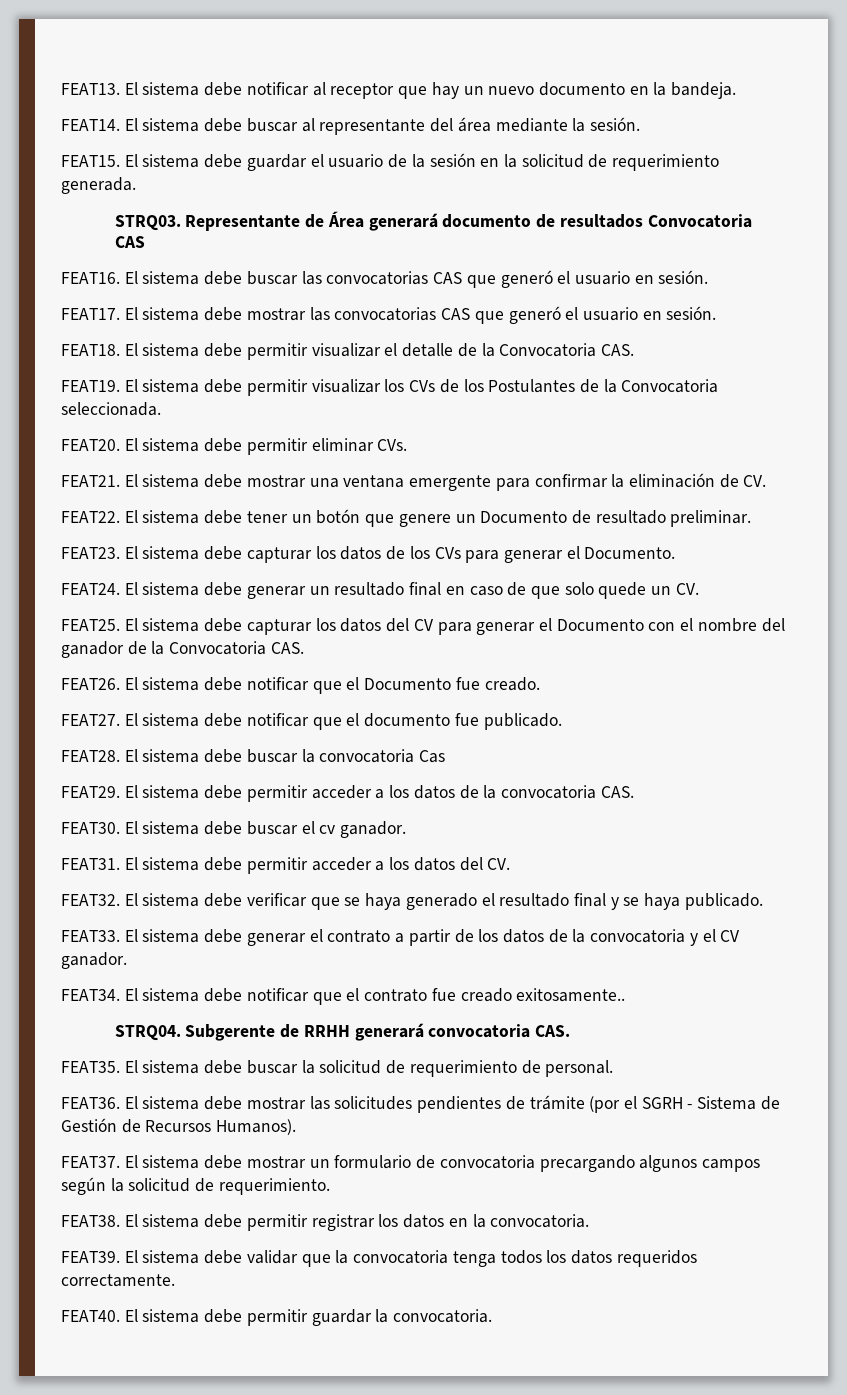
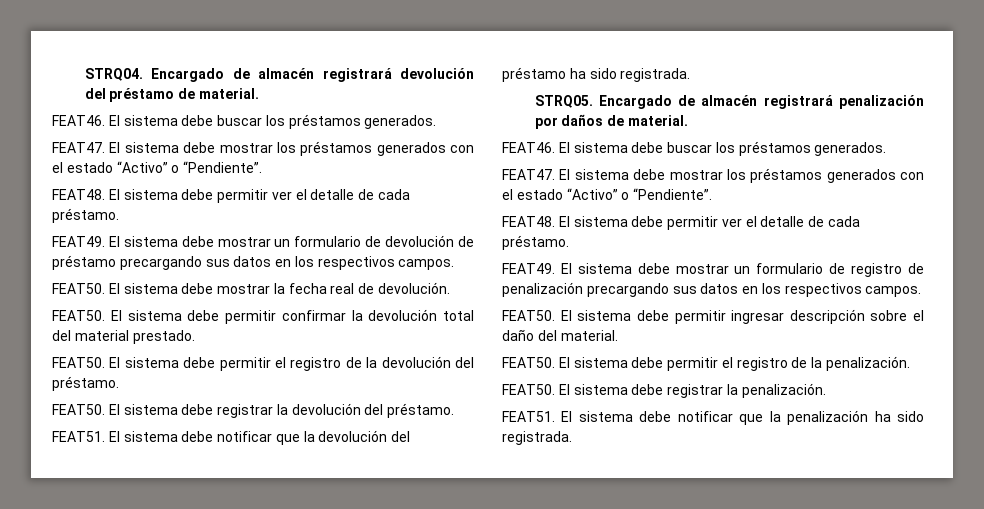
- FEAT13. El sistema debe notificar al receptor que hay un nuevo documento en la bandeja.
- FEAT14. El sistema debe buscar al representante del área mediante la sesión.
- FEAT15. El sistema debe guardar el usuario de la sesión en la solicitud de requerimiento generada.
- STRQ03. Representante de Área generará documento de resultados Convocatoria CAS
- FEAT16. El sistema debe buscar las convocatorias CAS que generó el usuario en sesión.
- FEAT17. El sistema debe mostrar las convocatorias CAS que generó el usuario en sesión.
- FEAT18. El sistema debe permitir visualizar el detalle de la Convocatoria CAS.
- FEAT19. El sistema debe permitir visualizar los CVs de los Postulantes de la Convocatoria seleccionada.
- FEAT20. El sistema debe permitir eliminar CVs.
- FEAT21. El sistema debe mostrar una ventana emergente para confirmar la eliminación de CV.
- FEAT22. El sistema debe tener un botón que genere un Documento de resultado preliminar.
- FEAT23. El sistema debe capturar los datos de los CVs para generar el Documento.
- FEAT24. El sistema debe generar un resultado final en caso de que solo quede un CV.
- FEAT25. El sistema debe capturar los datos del CV para generar el Documento con el nombre del ganador de la Convocatoria CAS.
- FEAT26. El sistema debe notificar que el Documento fue creado.
- FEAT27. El sistema debe notificar que el documento fue publicado.
- FEAT28. El sistema debe buscar la convocatoria Cas
- FEAT29. El sistema debe permitir acceder a los datos de la convocatoria CAS.
- FEAT30. El sistema debe buscar el cv ganador.
- FEAT31. El sistema debe permitir acceder a los datos del CV.
- FEAT32. El sistema debe verificar que se haya generado el resultado final y se haya publicado.
- FEAT33. El sistema debe generar el contrato a partir de los datos de la convocatoria y el CV ganador.
- FEAT34. El sistema debe notificar que el contrato fue creado exitosamente..
- STRQ04. Subgerente de RRHH generará convocatoria CAS.
- FEAT35. El sistema debe buscar la solicitud de requerimiento de personal.
- FEAT36. El sistema debe mostrar las solicitudes pendientes de trámite (por el SGRH - Sistema de Gestión de Recursos Humanos).
- FEAT37. El sistema debe mostrar un formulario de convocatoria precargando algunos campos según la solicitud de requerimiento.
- FEAT38. El sistema debe permitir registrar los datos en la convocatoria.
- FEAT39. El sistema debe validar que la convocatoria tenga todos los datos requeridos correctamente.
- FEAT40. El sistema debe permitir guardar la convocatoria.
+ STRQ04. Encargado de almacén registrará devolución del préstamo de material.
+ FEAT46. El sistema debe buscar los préstamos generados.
+ FEAT47. El sistema debe mostrar los préstamos generados con el estado “Activo” o “Pendiente”.
+ FEAT48. El sistema debe permitir ver el detalle de cada préstamo.
+ FEAT49. El sistema debe mostrar un formulario de devolución de préstamo precargando sus datos en los respectivos campos.
+ FEAT50. El sistema debe mostrar la fecha real de devolución.
+ FEAT50. El sistema debe permitir confirmar la devolución total del material prestado.
+ FEAT50. El sistema debe permitir el registro de la devolución del préstamo.
+ FEAT50. El sistema debe registrar la devolución del préstamo.
+ FEAT51. El sistema debe notificar que la devolución del préstamo ha sido registrada.
+ STRQ05. Encargado de almacén registrará penalización por daños de material.
+ FEAT46. El sistema debe buscar los préstamos generados.
+ FEAT47. El sistema debe mostrar los préstamos generados con el estado “Activo” o “Pendiente”.
+ FEAT48. El sistema debe permitir ver el detalle de cada préstamo.
+ FEAT49. El sistema debe mostrar un formulario de registro de penalización precargando sus datos en los respectivos campos.
+ FEAT50. El sistema debe permitir ingresar descripción sobre el daño del material.
+ FEAT50. El sistema debe permitir el registro de la penalización.
+ FEAT50. El sistema debe registrar la penalización.
+ FEAT51. El sistema debe notificar que la penalización ha sido registrada.

